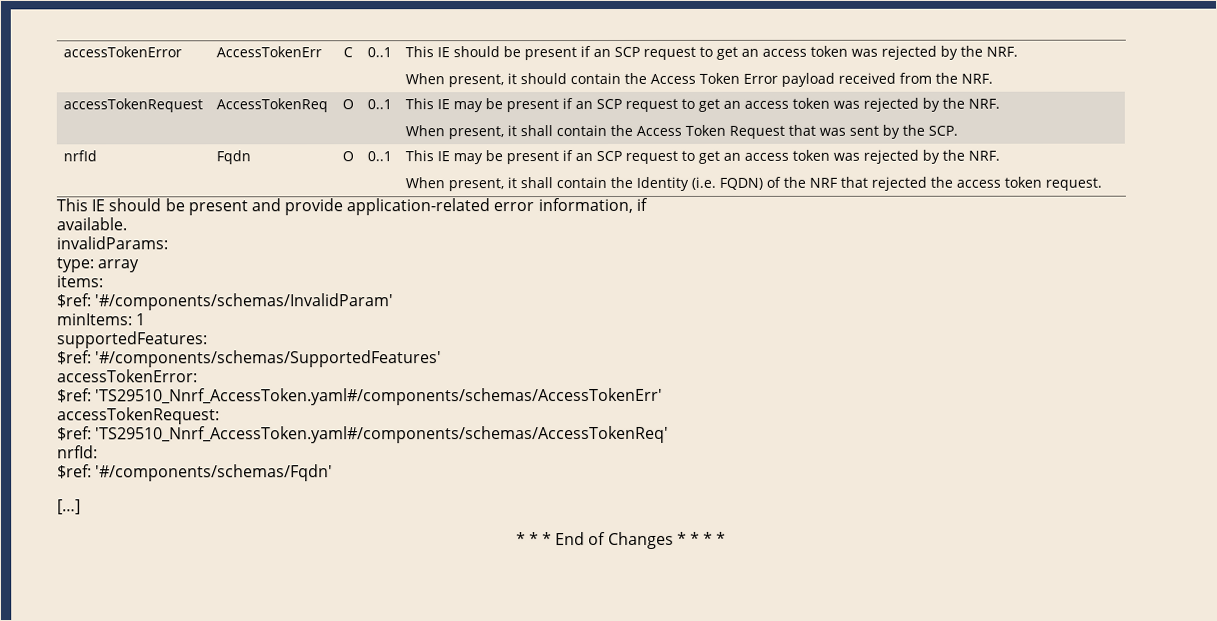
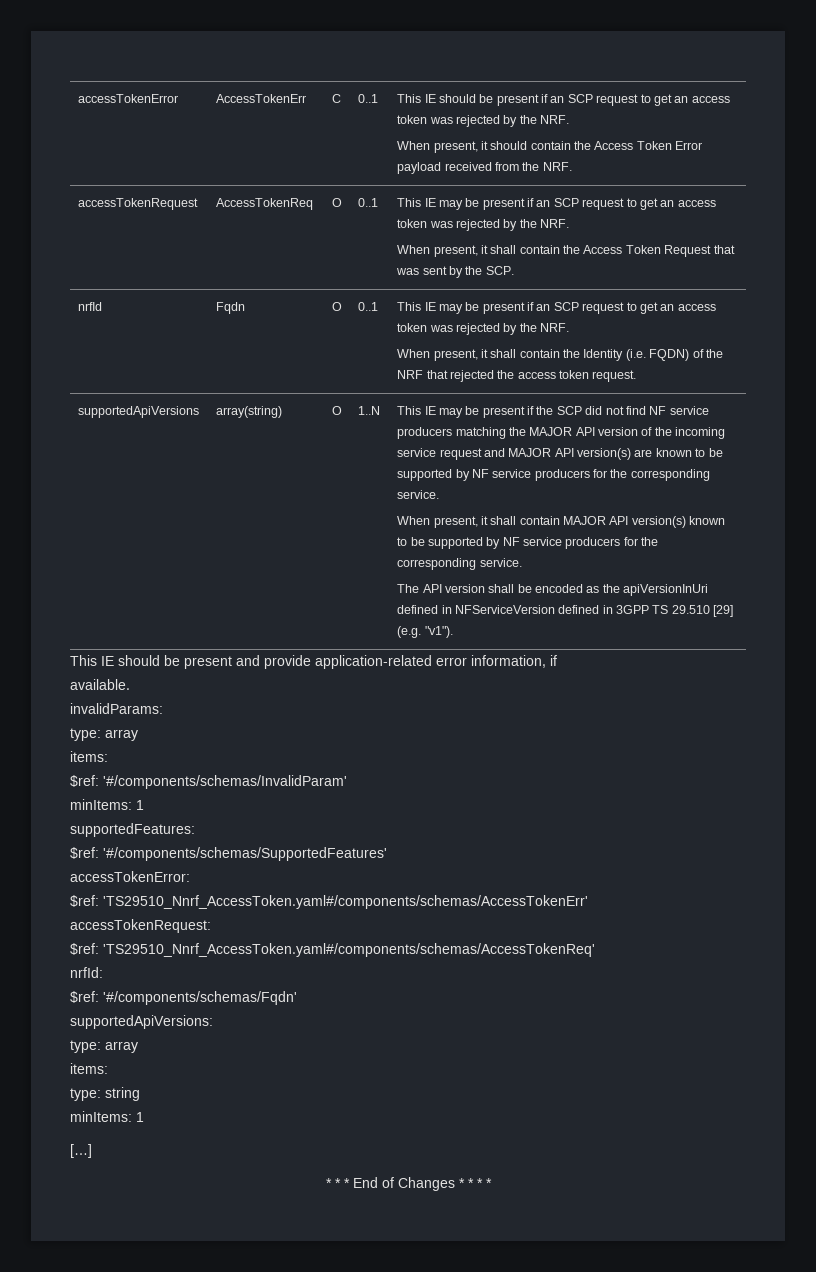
+ supportedApiVersions | array(string) | O | 1..N | This IE may be present if the SCP did not find NF service producers matching the MAJOR API version of the incoming service request and MAJOR API version(s) are known to be supported by NF service producers for the corresponding service.
+ When present, it shall contain MAJOR API version(s) known to be supported by NF service producers for the corresponding service.
+ The API version shall be encoded as the apiVersionInUri defined in NFServiceVersion defined in 3GPP TS 29.510 [29] (e.g. "v1").
+ supportedApiVersions:
+ type: array
+ items:
+ type: string
+ minItems: 1

